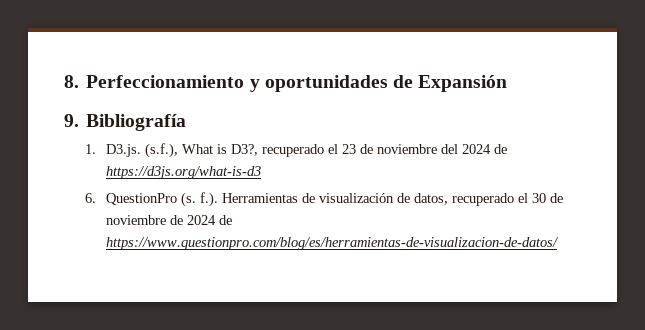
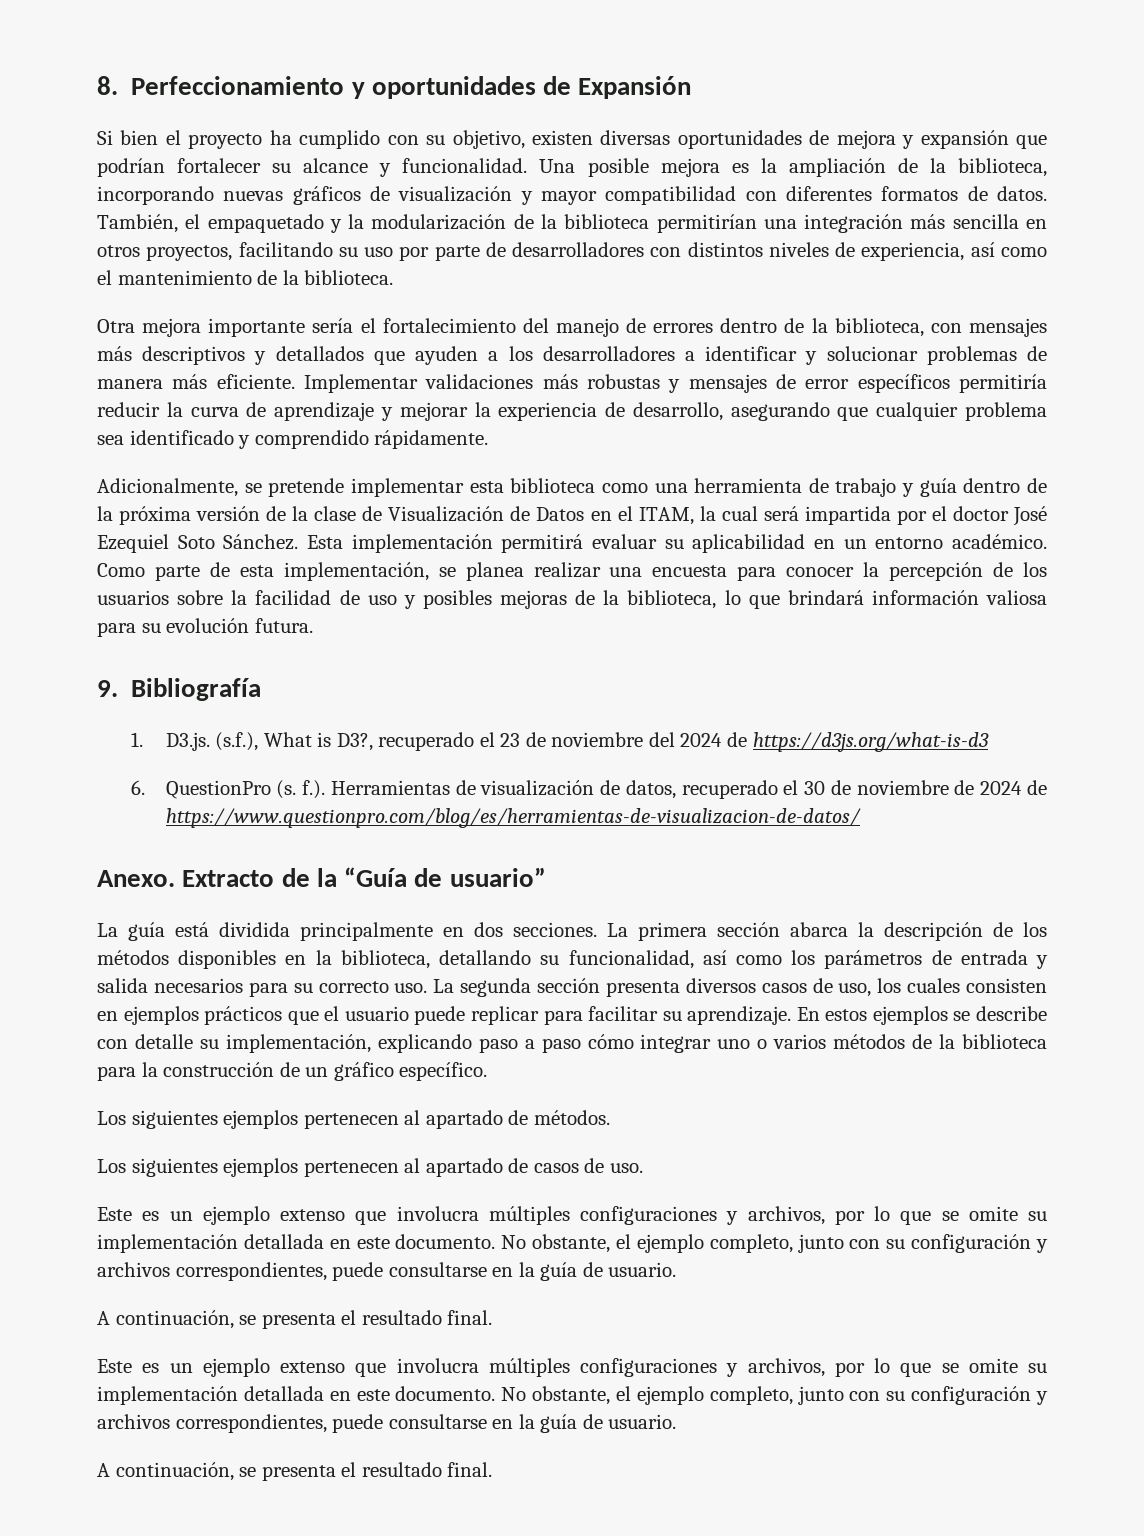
+ Si bien el proyecto ha cumplido con su objetivo, existen diversas oportunidades de mejora y expansión que podrían fortalecer su alcance y funcionalidad. Una posible mejora es la ampliación de la biblioteca, incorporando nuevas gráficos de visualización y mayor compatibilidad con diferentes formatos de datos. También, el empaquetado y la modularización de la biblioteca permitirían una integración más sencilla en otros proyectos, facilitando su uso por parte de desarrolladores con distintos niveles de experiencia, así como el mantenimiento de la biblioteca.
+ Otra mejora importante sería el fortalecimiento del manejo de errores dentro de la biblioteca, con mensajes más descriptivos y detallados que ayuden a los desarrolladores a identificar y solucionar problemas de manera más eficiente. Implementar validaciones más robustas y mensajes de error específicos permitiría reducir la curva de aprendizaje y mejorar la experiencia de desarrollo, asegurando que cualquier problema sea identificado y comprendido rápidamente.
+ Adicionalmente, se pretende implementar esta biblioteca como una herramienta de trabajo y guía dentro de la próxima versión de la clase de Visualización de Datos en el ITAM, la cual será impartida por el doctor José Ezequiel Soto Sánchez. Esta implementación permitirá evaluar su aplicabilidad en un entorno académico. Como parte de esta implementación, se planea realizar una encuesta para conocer la percepción de los usuarios sobre la facilidad de uso y posibles mejoras de la biblioteca, lo que brindará información valiosa para su evolución futura.
+ Anexo. Extracto de la “Guía de usuario”
+ La guía está dividida principalmente en dos secciones. La primera sección abarca la descripción de los métodos disponibles en la biblioteca, detallando su funcionalidad, así como los parámetros de entrada y salida necesarios para su correcto uso. La segunda sección presenta diversos casos de uso, los cuales consisten en ejemplos prácticos que el usuario puede replicar para facilitar su aprendizaje. En estos ejemplos se describe con detalle su implementación, explicando paso a paso cómo integrar uno o varios métodos de la biblioteca para la construcción de un gráfico específico.
+ Los siguientes ejemplos pertenecen al apartado de métodos.
+ Los siguientes ejemplos pertenecen al apartado de casos de uso.
+ Este es un ejemplo extenso que involucra múltiples configuraciones y archivos, por lo que se omite su implementación detallada en este documento. No obstante, el ejemplo completo, junto con su configuración y archivos correspondientes, puede consultarse en la guía de usuario.
+ A continuación, se presenta el resultado final.
+ Este es un ejemplo extenso que involucra múltiples configuraciones y archivos, por lo que se omite su implementación detallada en este documento. No obstante, el ejemplo completo, junto con su configuración y archivos correspondientes, puede consultarse en la guía de usuario.
+ A continuación, se presenta el resultado final.

